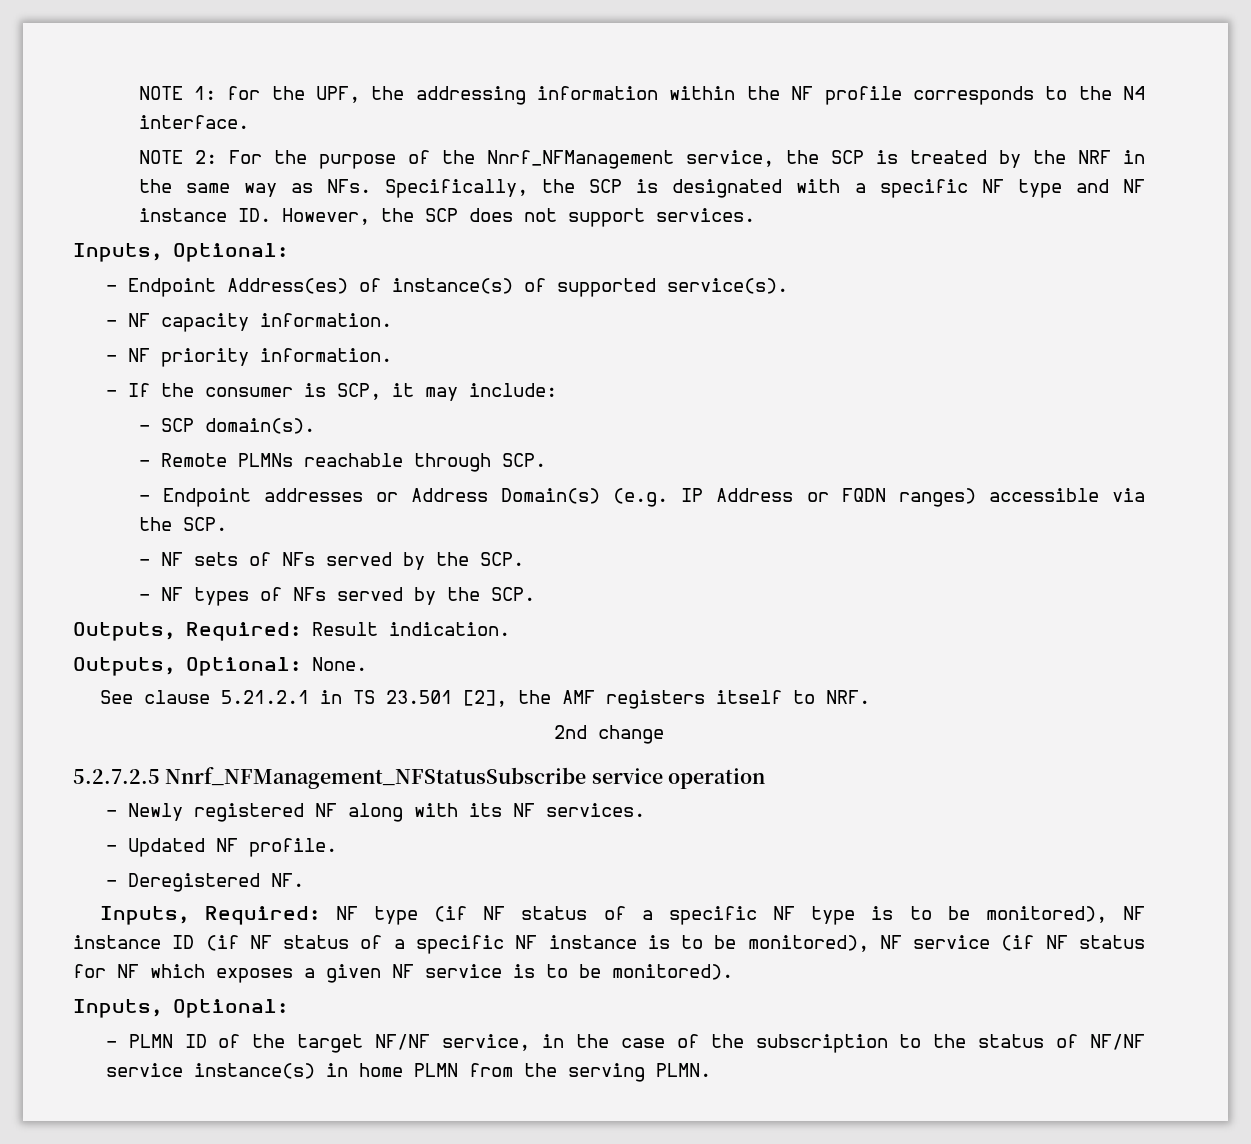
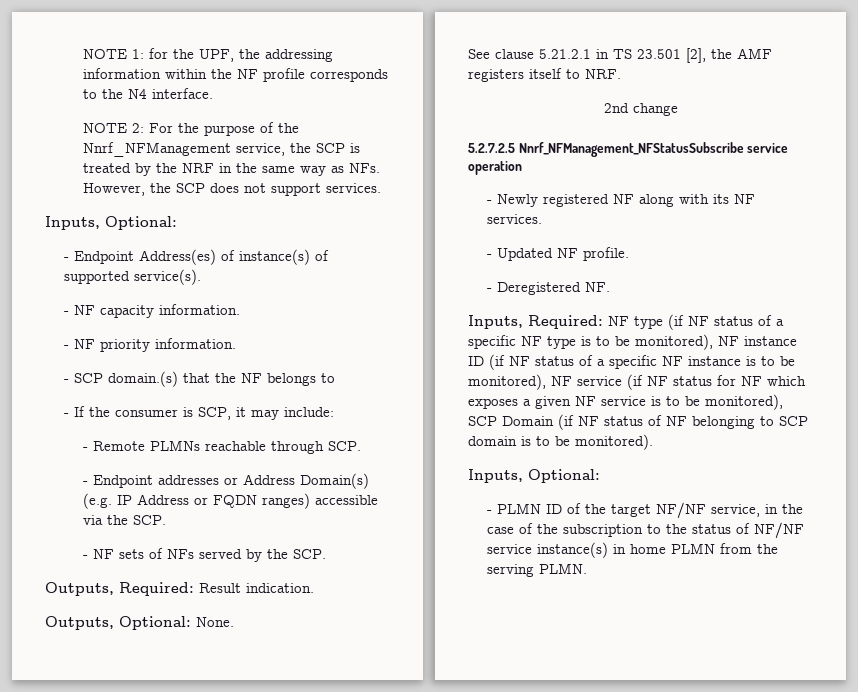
- NOTE 2: For the purpose of the Nnrf_NFManagement service, the SCP is treated by the NRF in the same way as NFs. Specifically, the SCP is designated with a specific NF type and NF instance ID. However, the SCP does not support services.
+ NOTE 2: For the purpose of the Nnrf_NFManagement service, the SCP is treated by the NRF in the same way as NFs. However, the SCP does not support services.
+ - SCP domain.(s) that the NF belongs to
- - SCP domain(s).
- - NF types of NFs served by the SCP.
- Inputs, Required: NF type (if NF status of a specific NF type is to be monitored), NF instance ID (if NF status of a specific NF instance is to be monitored), NF service (if NF status for NF which exposes a given NF service is to be monitored).
+ Inputs, Required: NF type (if NF status of a specific NF type is to be monitored), NF instance ID (if NF status of a specific NF instance is to be monitored), NF service (if NF status for NF which exposes a given NF service is to be monitored), SCP Domain (if NF status of NF belonging to SCP domain is to be monitored).

